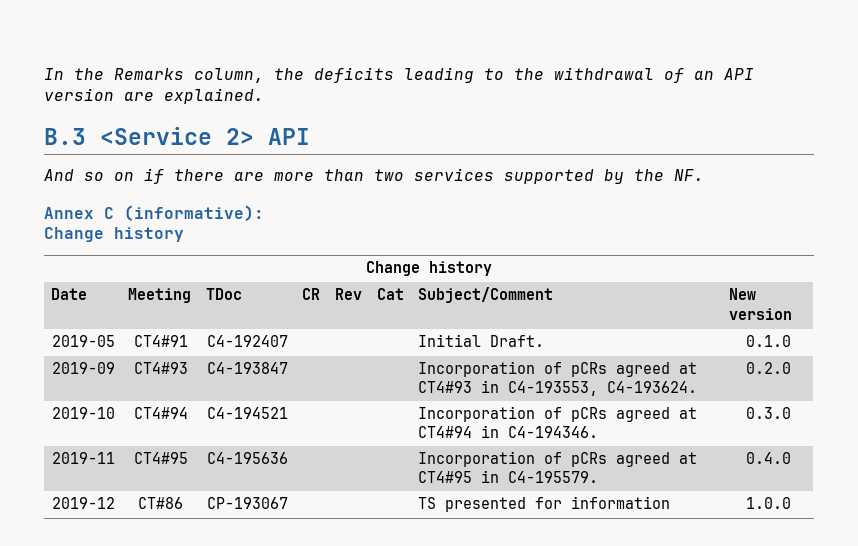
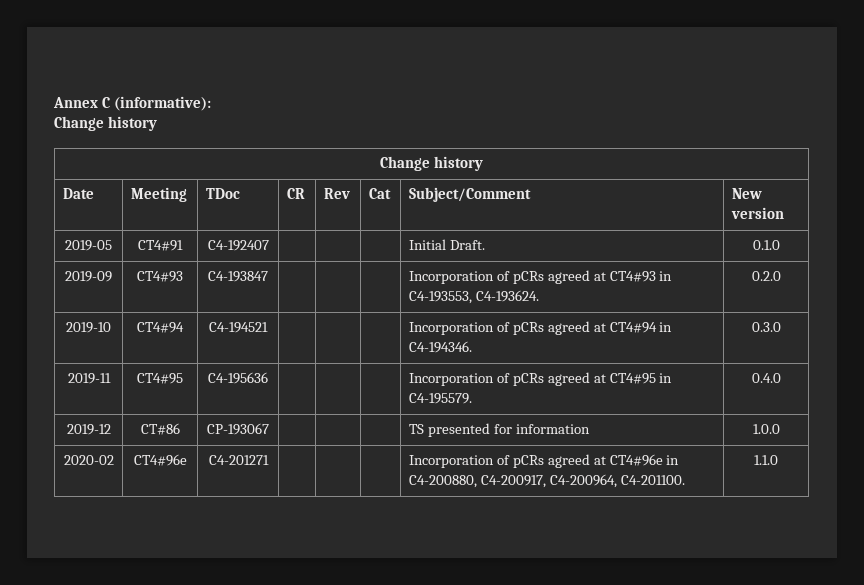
- In the Remarks column, the deficits leading to the withdrawal of an API version are explained.
- B.3 <Service 2> API
- And so on if there are more than two services supported by the NF.
+ 2020-02 | CT4#96e | C4-201271 | | | | Incorporation of pCRs agreed at CT4#96e in C4-200880, C4-200917, C4-200964, C4-201100. | 1.1.0

